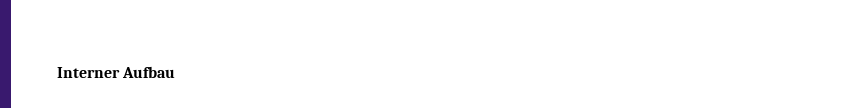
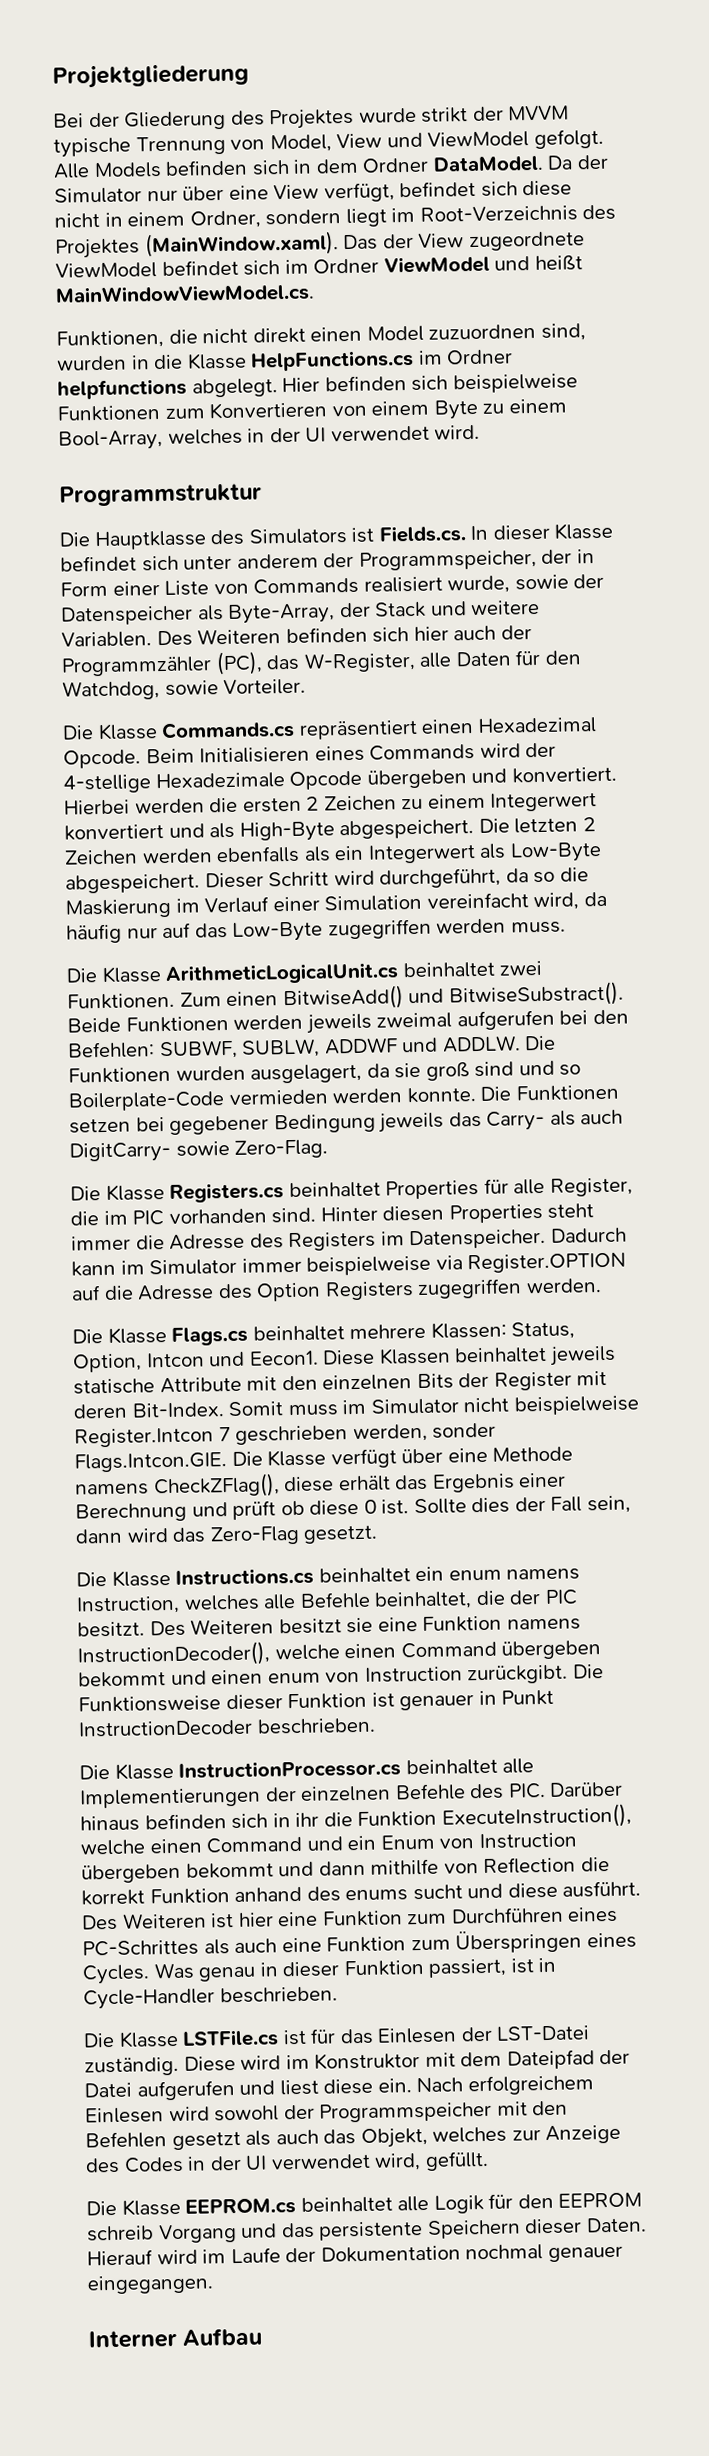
+ Projektgliederung
+ Bei der Gliederung des Projektes wurde strikt der MVVM typische Trennung von Model, View und ViewModel gefolgt. Alle Models befinden sich in dem Ordner DataModel. Da der Simulator nur über eine View verfügt, befindet sich diese nicht in einem Ordner, sondern liegt im Root-Verzeichnis des Projektes (MainWindow.xaml). Das der View zugeordnete ViewModel befindet sich im Ordner ViewModel und heißt MainWindowViewModel.cs.
+ Funktionen, die nicht direkt einen Model zuzuordnen sind, wurden in die Klasse HelpFunctions.cs im Ordner helpfunctions abgelegt. Hier befinden sich beispielweise Funktionen zum Konvertieren von einem Byte zu einem Bool-Array, welches in der UI verwendet wird.
+ Programmstruktur
+ Die Hauptklasse des Simulators ist Fields.cs. In dieser Klasse befindet sich unter anderem der Programmspeicher, der in Form einer Liste von Commands realisiert wurde, sowie der Datenspeicher als Byte-Array, der Stack und weitere Variablen. Des Weiteren befinden sich hier auch der Programmzähler (PC), das W-Register, alle Daten für den Watchdog, sowie Vorteiler.
+ Die Klasse Commands.cs repräsentiert einen Hexadezimal Opcode. Beim Initialisieren eines Commands wird der 4-stellige Hexadezimale Opcode übergeben und konvertiert. Hierbei werden die ersten 2 Zeichen zu einem Integerwert konvertiert und als High-Byte abgespeichert. Die letzten 2 Zeichen werden ebenfalls als ein Integerwert als Low-Byte abgespeichert. Dieser Schritt wird durchgeführt, da so die Maskierung im Verlauf einer Simulation vereinfacht wird, da häufig nur auf das Low-Byte zugegriffen werden muss.
+ Die Klasse ArithmeticLogicalUnit.cs beinhaltet zwei Funktionen. Zum einen BitwiseAdd() und BitwiseSubstract(). Beide Funktionen werden jeweils zweimal aufgerufen bei den Befehlen: SUBWF, SUBLW, ADDWF und ADDLW. Die Funktionen wurden ausgelagert, da sie groß sind und so Boilerplate-Code vermieden werden konnte. Die Funktionen setzen bei gegebener Bedingung jeweils das Carry- als auch DigitCarry- sowie Zero-Flag.
+ Die Klasse Registers.cs beinhaltet Properties für alle Register, die im PIC vorhanden sind. Hinter diesen Properties steht immer die Adresse des Registers im Datenspeicher. Dadurch kann im Simulator immer beispielweise via Register.OPTION auf die Adresse des Option Registers zugegriffen werden.
+ Die Klasse Flags.cs beinhaltet mehrere Klassen: Status, Option, Intcon und Eecon1. Diese Klassen beinhaltet jeweils statische Attribute mit den einzelnen Bits der Register mit deren Bit-Index. Somit muss im Simulator nicht beispielweise Register.Intcon 7 geschrieben werden, sonder Flags.Intcon.GIE. Die Klasse verfügt über eine Methode namens CheckZFlag(), diese erhält das Ergebnis einer Berechnung und prüft ob diese 0 ist. Sollte dies der Fall sein, dann wird das Zero-Flag gesetzt.
+ Die Klasse Instructions.cs beinhaltet ein enum namens Instruction, welches alle Befehle beinhaltet, die der PIC besitzt. Des Weiteren besitzt sie eine Funktion namens InstructionDecoder(), welche einen Command übergeben bekommt und einen enum von Instruction zurückgibt. Die Funktionsweise dieser Funktion ist genauer in Punkt InstructionDecoder beschrieben.
+ Die Klasse InstructionProcessor.cs beinhaltet alle Implementierungen der einzelnen Befehle des PIC. Darüber hinaus befinden sich in ihr die Funktion ExecuteInstruction(), welche einen Command und ein Enum von Instruction übergeben bekommt und dann mithilfe von Reflection die korrekt Funktion anhand des enums sucht und diese ausführt. Des Weiteren ist hier eine Funktion zum Durchführen eines PC-Schrittes als auch eine Funktion zum Überspringen eines Cycles. Was genau in dieser Funktion passiert, ist in Cycle-Handler beschrieben.
+ Die Klasse LSTFile.cs ist für das Einlesen der LST-Datei zuständig. Diese wird im Konstruktor mit dem Dateipfad der Datei aufgerufen und liest diese ein. Nach erfolgreichem Einlesen wird sowohl der Programmspeicher mit den Befehlen gesetzt als auch das Objekt, welches zur Anzeige des Codes in der UI verwendet wird, gefüllt.
+ Die Klasse EEPROM.cs beinhaltet alle Logik für den EEPROM schreib Vorgang und das persistente Speichern dieser Daten. Hierauf wird im Laufe der Dokumentation nochmal genauer eingegangen.

